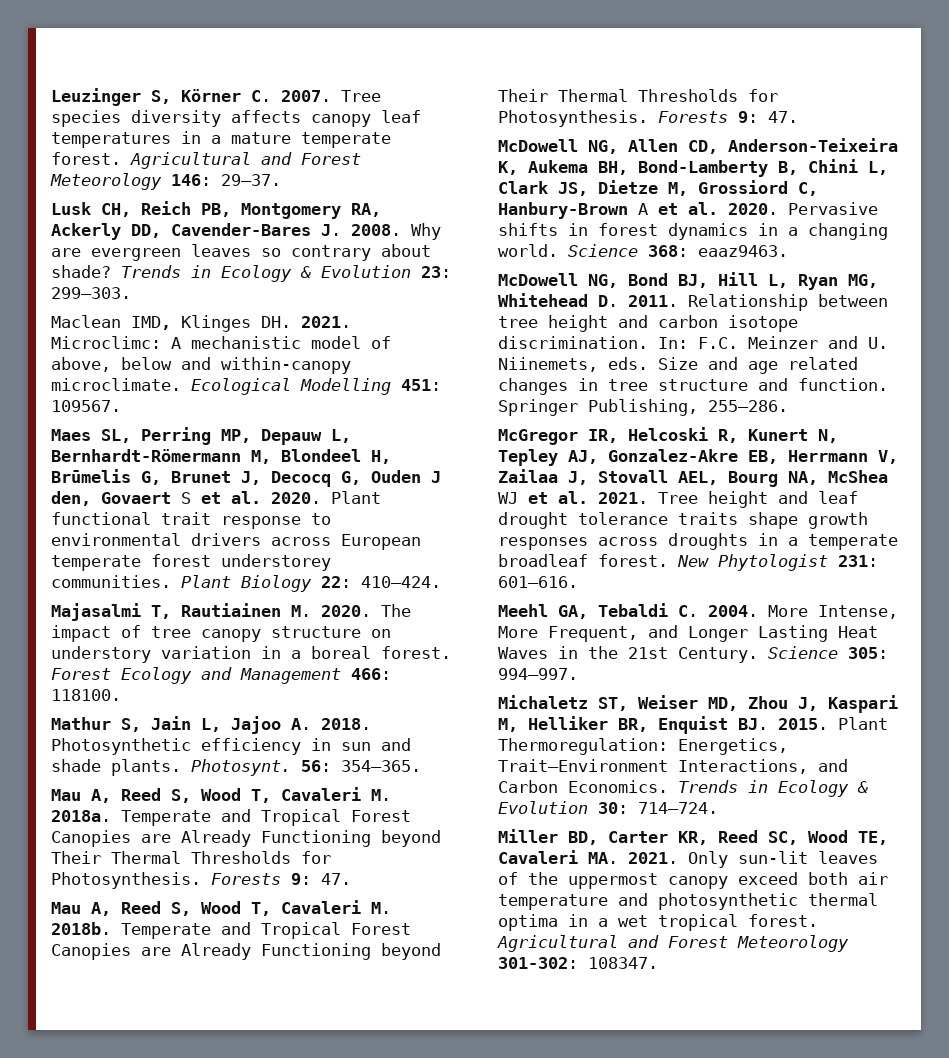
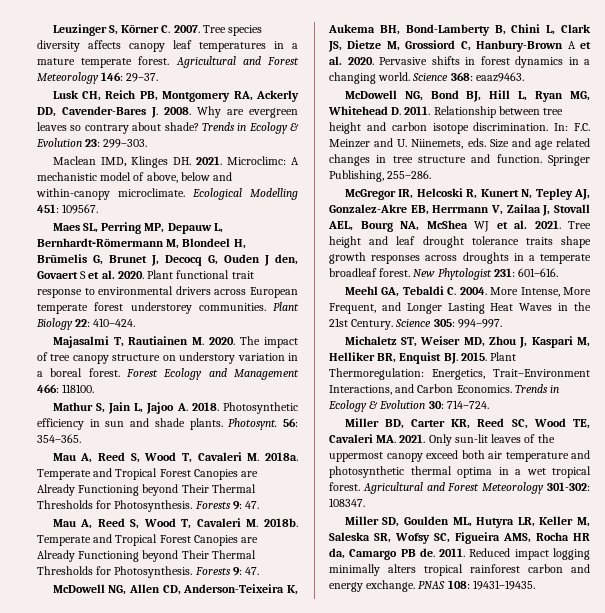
+ Miller SD, Goulden ML, Hutyra LR, Keller M, Saleska SR, Wofsy SC, Figueira AMS, Rocha HR da, Camargo PB de. 2011. Reduced impact logging minimally alters tropical rainforest carbon and energy exchange. PNAS 108: 19431–19435.

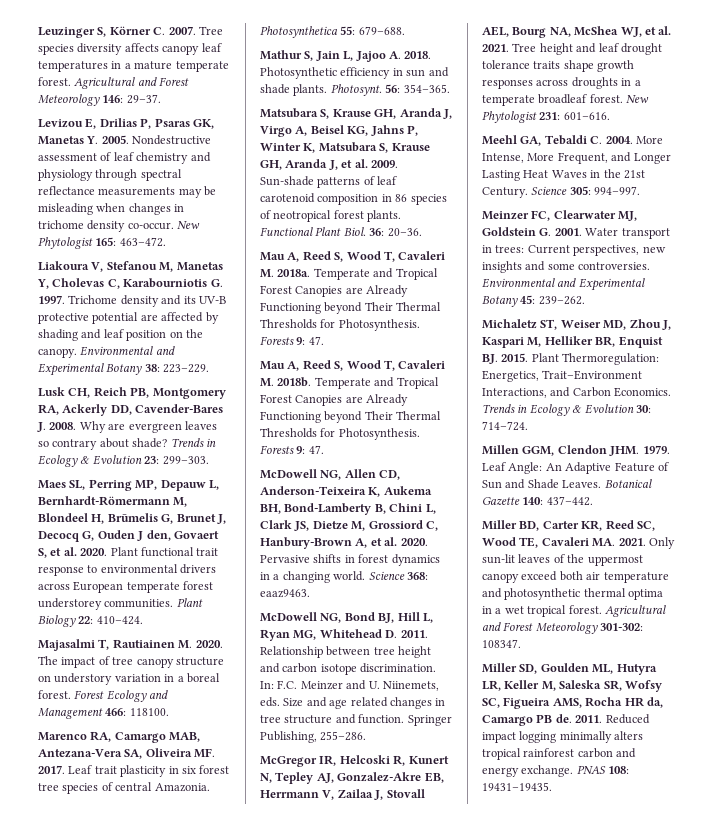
+ Levizou E, Drilias P, Psaras GK, Manetas Y. 2005. Nondestructive assessment of leaf chemistry and physiology through spectral reflectance measurements may be misleading when changes in trichome density co-occur. New Phytologist 165: 463–472.
+ Liakoura V, Stefanou M, Manetas Y, Cholevas C, Karabourniotis G. 1997. Trichome density and its UV-B protective potential are affected by shading and leaf position on the canopy. Environmental and Experimental Botany 38: 223–229.
- Maclean IMD, Klinges DH. 2021. Microclimc: A mechanistic model of above, below and within-canopy microclimate. Ecological Modelling 451: 109567.
- Maes SL, Perring MP, Depauw L, Bernhardt‐Römermann M, Blondeel H, Brūmelis G, Brunet J, Decocq G, Ouden J den, Govaert S et al. 2020.
+ Maes SL, Perring MP, Depauw L, Bernhardt‐Römermann M, Blondeel H, Brūmelis G, Brunet J, Decocq G, Ouden J den, Govaert S, et al. 2020.
+ Marenco RA, Camargo MAB, Antezana-Vera SA, Oliveira MF. 2017. Leaf trait plasticity in six forest tree species of central Amazonia. Photosynthetica 55: 679–688.
+ Matsubara S, Krause GH, Aranda J, Virgo A, Beisel KG, Jahns P, Winter K, Matsubara S, Krause GH, Aranda J, et al. 2009. Sun-shade patterns of leaf carotenoid composition in 86 species of neotropical forest plants. Functional Plant Biol. 36: 20–36.
- McDowell NG, Allen CD, Anderson-Teixeira K, Aukema BH, Bond-Lamberty B, Chini L, Clark JS, Dietze M, Grossiord C, Hanbury-Brown A et al. 2020.
+ McDowell NG, Allen CD, Anderson-Teixeira K, Aukema BH, Bond-Lamberty B, Chini L, Clark JS, Dietze M, Grossiord C, Hanbury-Brown A, et al. 2020.
- McGregor IR, Helcoski R, Kunert N, Tepley AJ, Gonzalez-Akre EB, Herrmann V, Zailaa J, Stovall AEL, Bourg NA, McShea WJ et al. 2021.
+ McGregor IR, Helcoski R, Kunert N, Tepley AJ, Gonzalez-Akre EB, Herrmann V, Zailaa J, Stovall AEL, Bourg NA, McShea WJ, et al. 2021.
+ Meinzer FC, Clearwater MJ, Goldstein G. 2001. Water transport in trees: Current perspectives, new insights and some controversies. Environmental and Experimental Botany 45: 239–262.
+ Millen GGM, Clendon JHM. 1979. Leaf Angle: An Adaptive Feature of Sun and Shade Leaves. Botanical Gazette 140: 437–442.

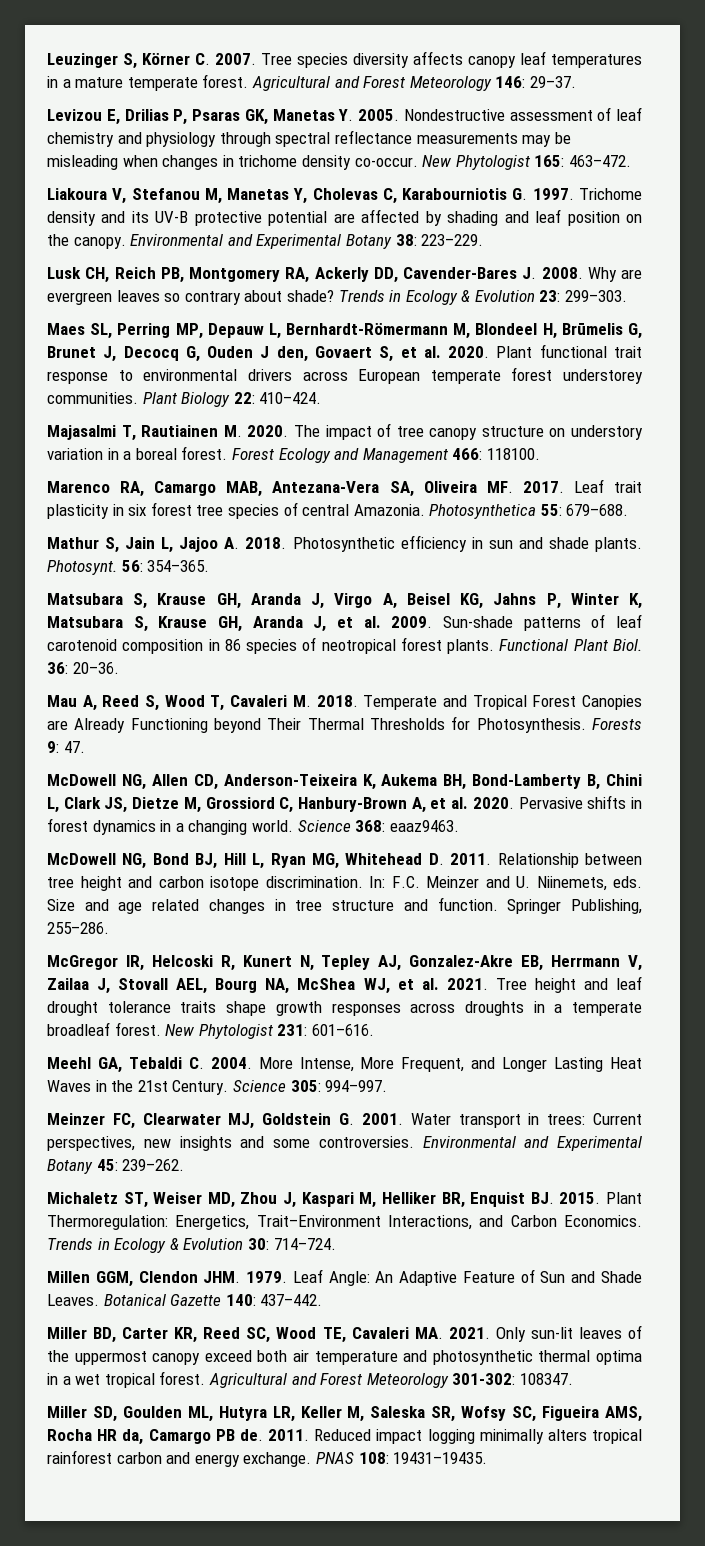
- Mau A, Reed S, Wood T, Cavaleri M. 2018a. Temperate and Tropical Forest Canopies are Already Functioning beyond Their Thermal Thresholds for Photosynthesis. Forests 9: 47.
- Mau A, Reed S, Wood T, Cavaleri M. 2018b.
+ Mau A, Reed S, Wood T, Cavaleri M. 2018.

